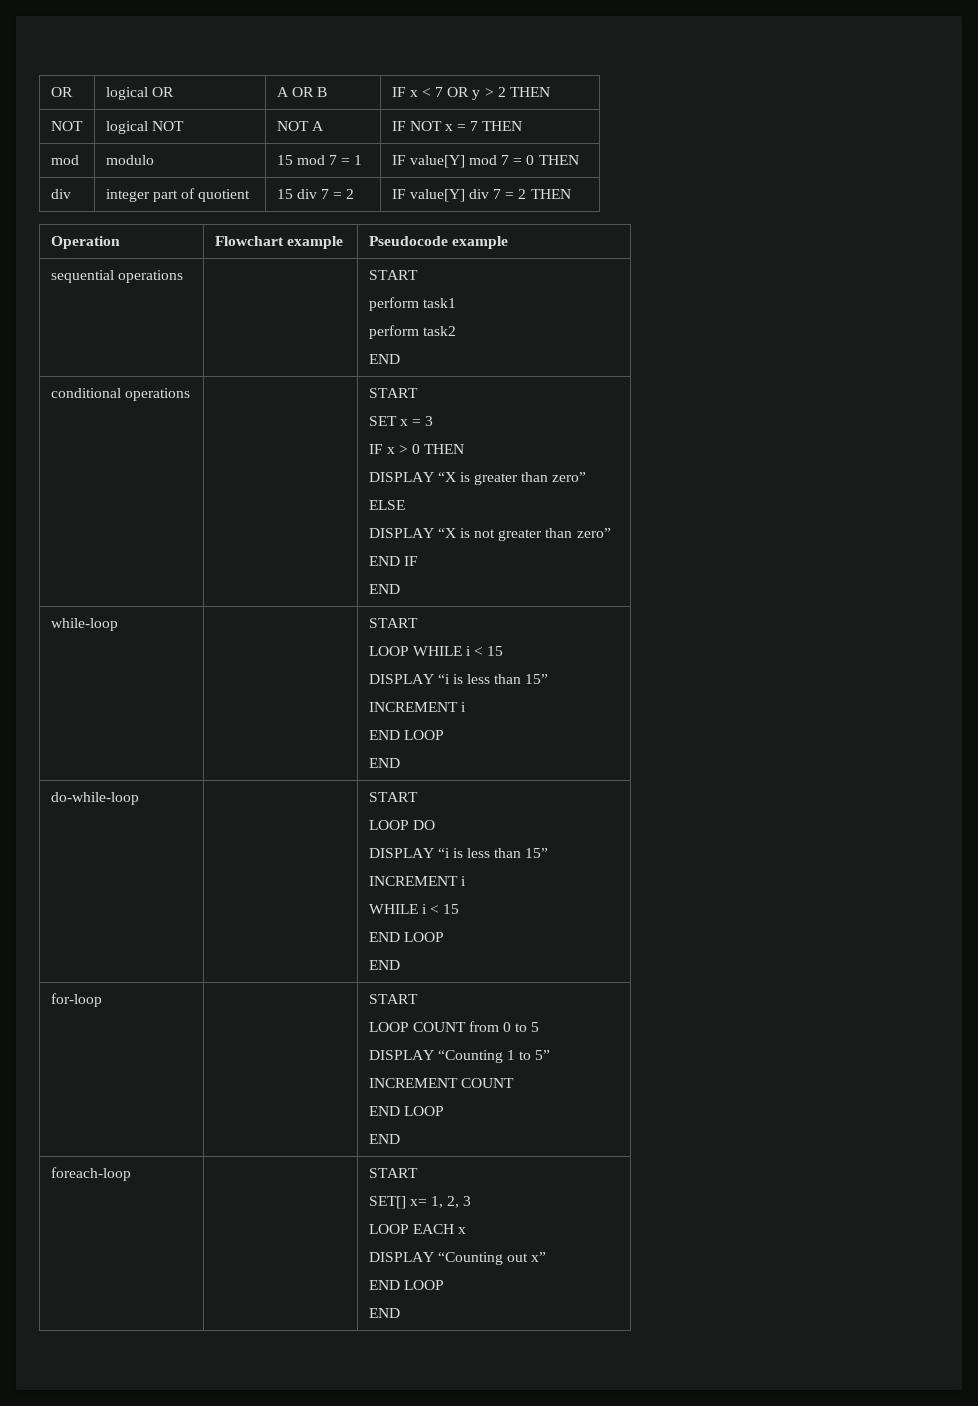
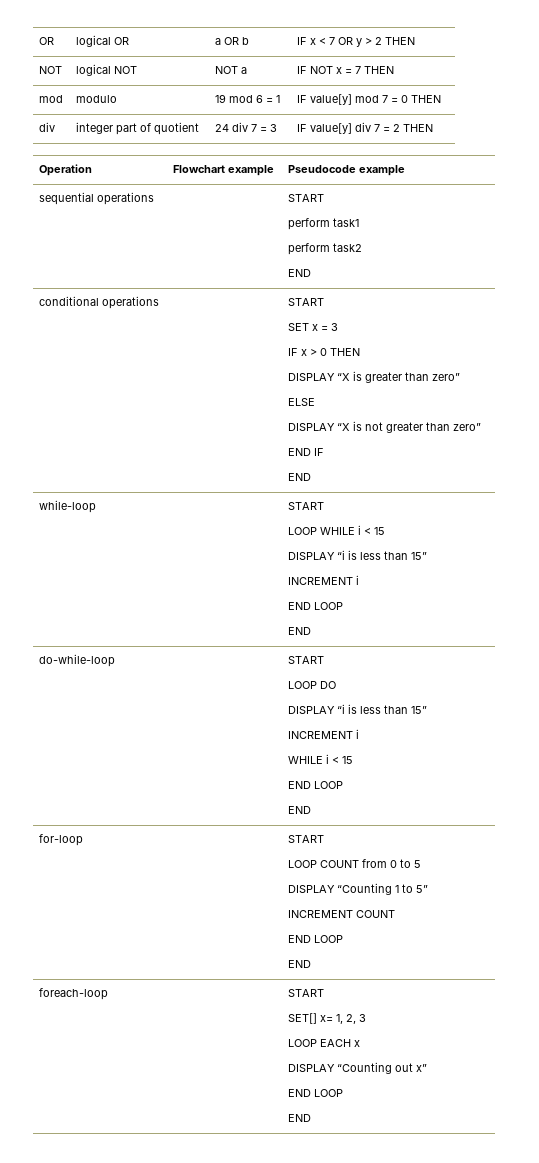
- OR | logical OR | A OR B | IF x < 7 OR y > 2 THEN
+ OR | logical OR | a OR b | IF x < 7 OR y > 2 THEN
- NOT | logical NOT | NOT A | IF NOT x = 7 THEN
+ NOT | logical NOT | NOT a | IF NOT x = 7 THEN
- mod | modulo | 15 mod 7 = 1 | IF value[Y] mod 7 = 0 THEN
+ mod | modulo | 19 mod 6 = 1 | IF value[y] mod 7 = 0 THEN
- div | integer part of quotient | 15 div 7 = 2 | IF value[Y] div 7 = 2 THEN
+ div | integer part of quotient | 24 div 7 = 3 | IF value[y] div 7 = 2 THEN

